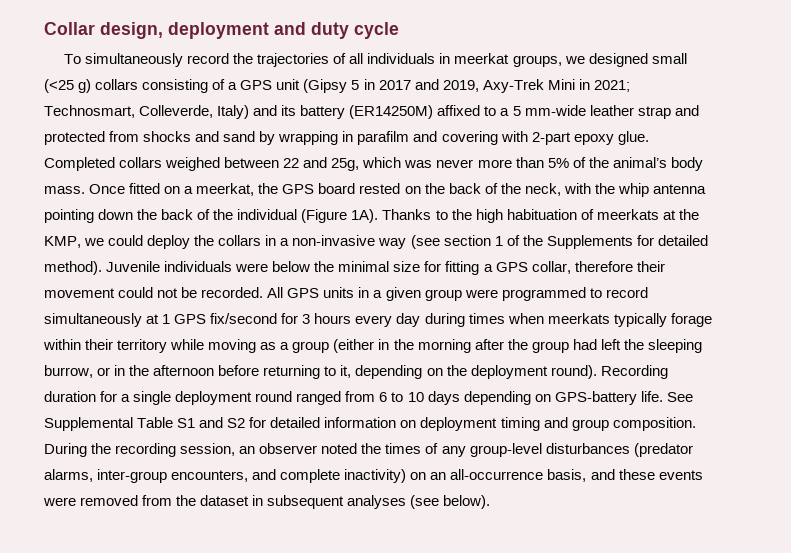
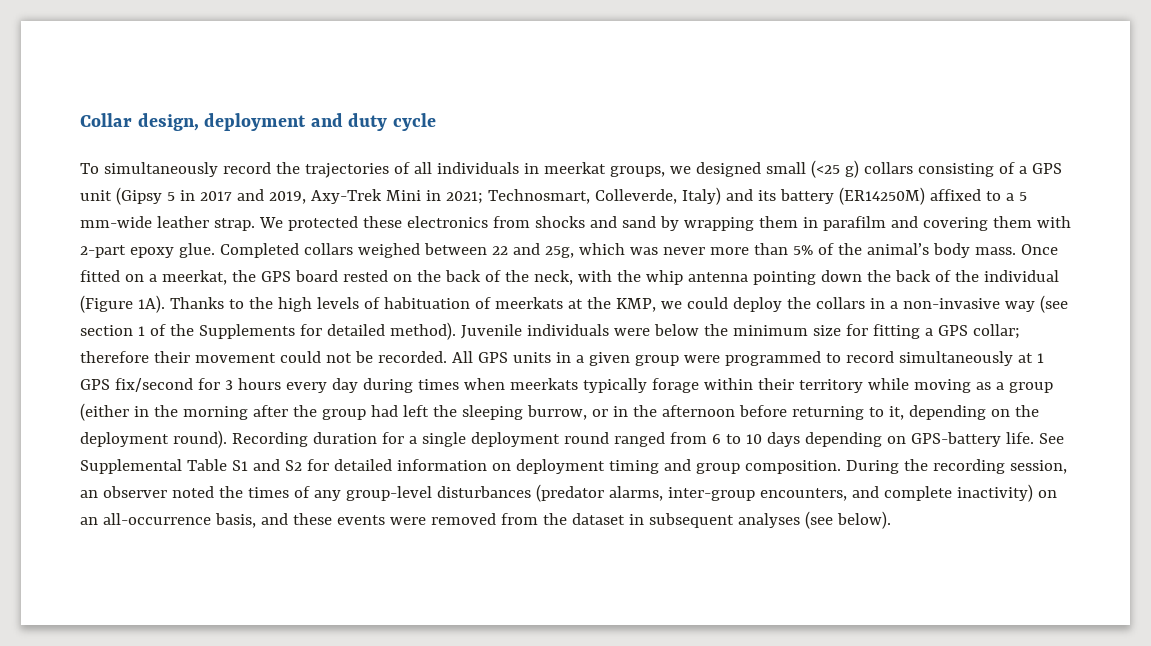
- To simultaneously record the trajectories of all individuals in meerkat groups, we designed small (<25 g) collars consisting of a GPS unit (Gipsy 5 in 2017 and 2019, Axy-Trek Mini in 2021; Technosmart, Colleverde, Italy) and its battery (ER14250M) affixed to a 5 mm-wide leather strap and protected from shocks and sand by wrapping in parafilm and covering with 2-part epoxy glue.
+ To simultaneously record the trajectories of all individuals in meerkat groups, we designed small (<25 g) collars consisting of a GPS unit (Gipsy 5 in 2017 and 2019, Axy-Trek Mini in 2021; Technosmart, Colleverde, Italy) and its battery (ER14250M) affixed to a 5 mm-wide leather strap. We protected these electronics from shocks and sand by wrapping them in parafilm and covering them with 2-part epoxy glue.
- Thanks to the high habituation of meerkats at the KMP, we could deploy the collars in a non-invasive way (see section 1 of the Supplements for detailed method).
+ Thanks to the high levels of habituation of meerkats at the KMP, we could deploy the collars in a non-invasive way (see section 1 of the Supplements for detailed method).
- Juvenile individuals were below the minimal size for fitting a GPS collar, therefore their movement could not be recorded.
+ Juvenile individuals were below the minimum size for fitting a GPS collar; therefore their movement could not be recorded.

